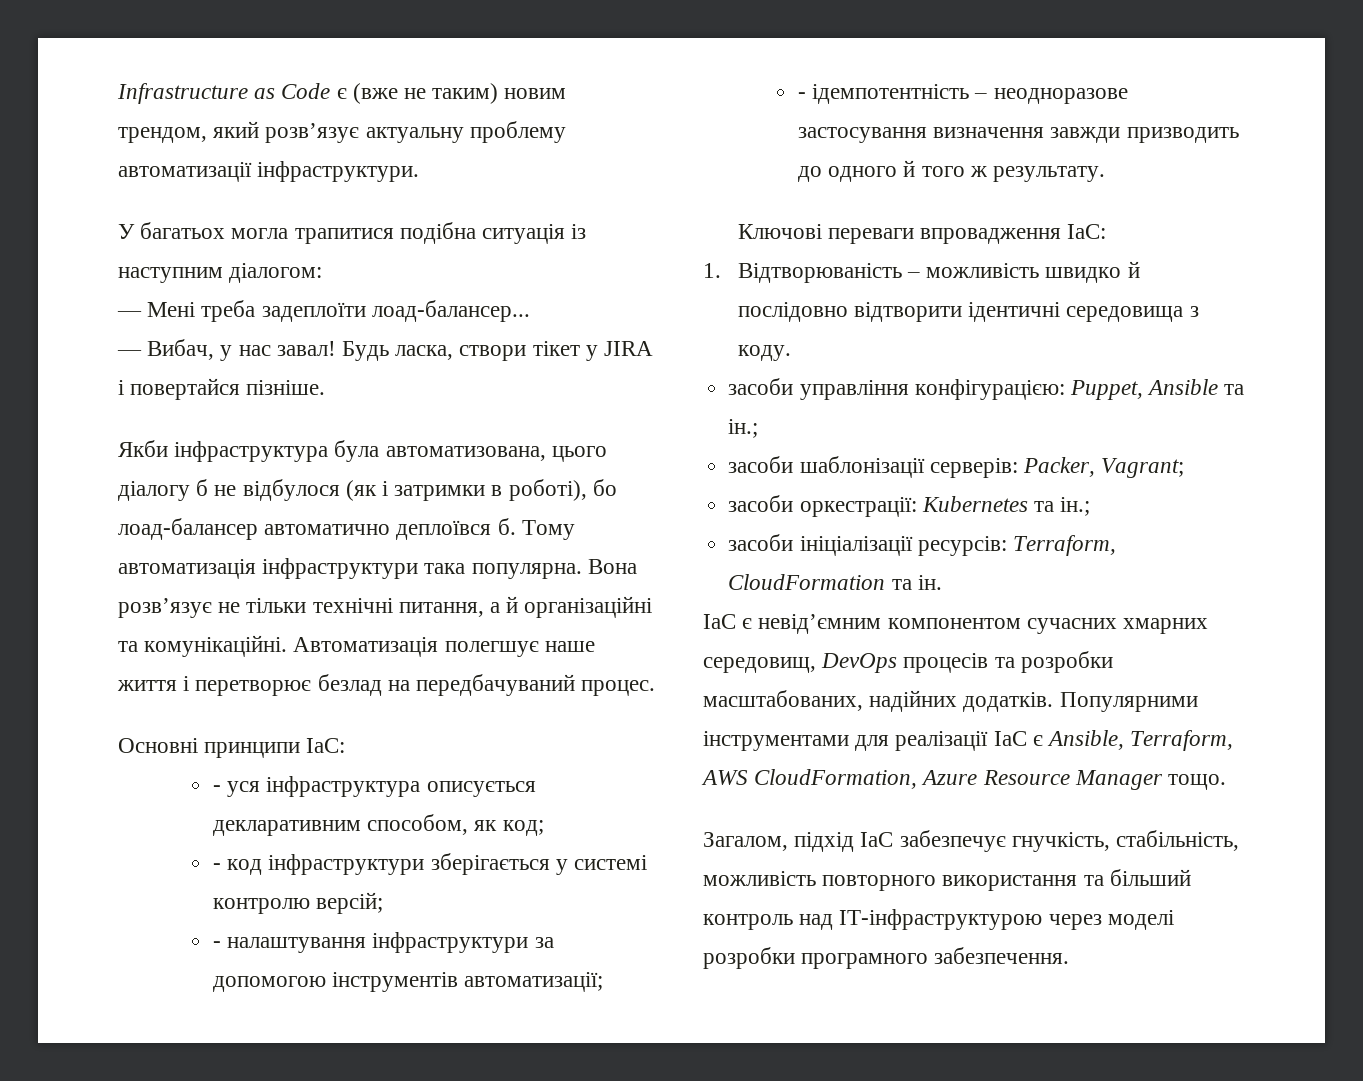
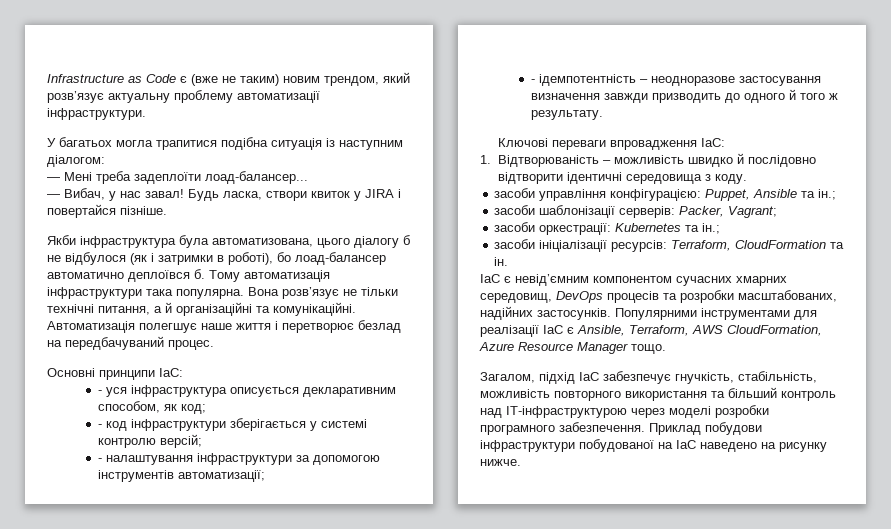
- Будь ласка, створи тікет у JIRA і повертайся пізніше.
+ Будь ласка, створи квиток у JIRA і повертайся пізніше.
- IaC є невід’ємним компонентом сучасних хмарних середовищ, DevOps процесів та розробки масштабованих, надійних додатків.
+ IaC є невід’ємним компонентом сучасних хмарних середовищ, DevOps процесів та розробки масштабованих, надійних застосунків.
+ Приклад побудови інфраструктури побудованої на IaC наведено на рисунку нижче.

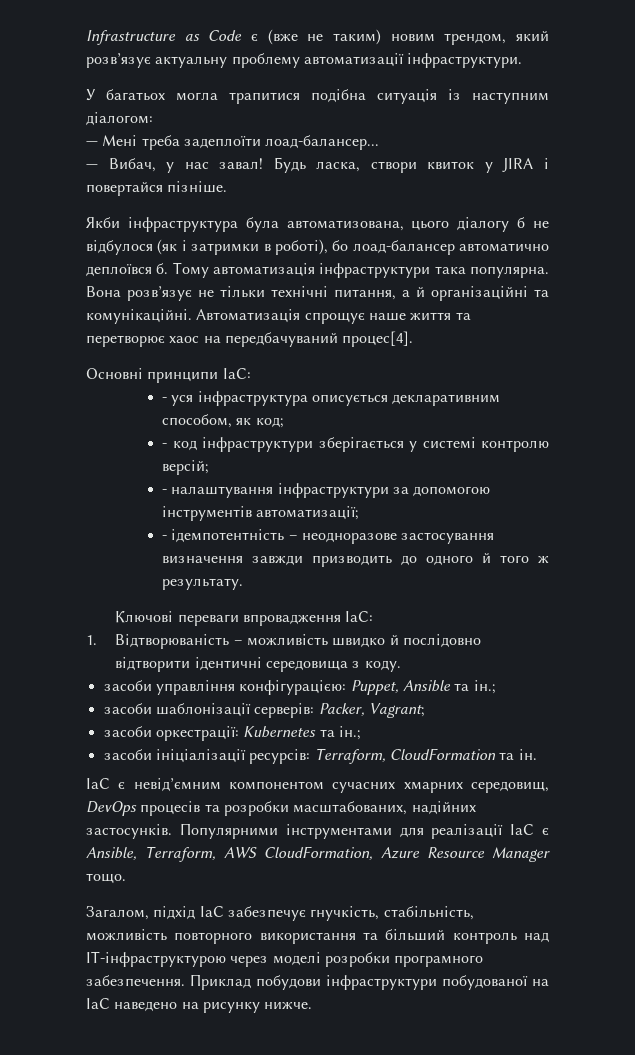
- Автоматизація полегшує наше життя і перетворює безлад на передбачуваний процес.
+ Автоматизація спрощує наше життя та перетворює хаос на передбачуваний процес[4].

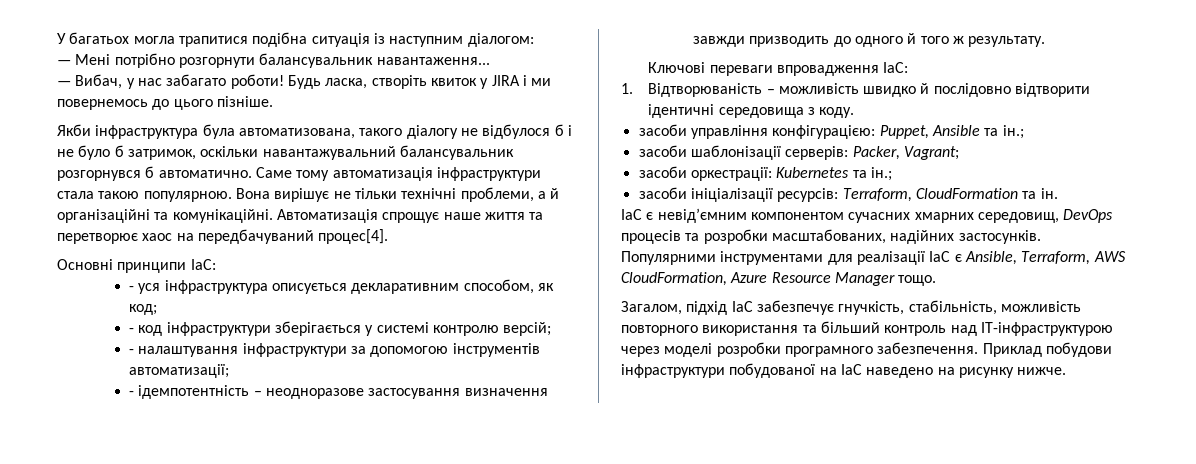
- Infrastructure as Code є (вже не таким) новим трендом, який розв’язує актуальну проблему автоматизації інфраструктури.
- — Мені треба задеплоїти лоад-балансер...
+ — Мені потрібно розгорнути балансувальник навантаження...
- — Вибач, у нас завал!
+ — Вибач, у нас забагато роботи!
- Будь ласка, створи квиток у JIRA і повертайся пізніше.
+ Будь ласка, створіть квиток у JIRA і ми повернемось до цього пізніше.
- Якби інфраструктура була автоматизована, цього діалогу б не відбулося (як і затримки в роботі), бо лоад-балансер автоматично деплоївся б. Тому автоматизація інфраструктури така популярна. Вона розв’язує не тільки технічні питання, а й організаційні та комунікаційні.
+ Якби інфраструктура була автоматизована, такого діалогу не відбулося б і не було б затримок, оскільки навантажувальний балансувальник розгорнувся б автоматично. Саме тому автоматизація інфраструктури стала такою популярною. Вона вирішує не тільки технічні проблеми, а й організаційні та комунікаційні.

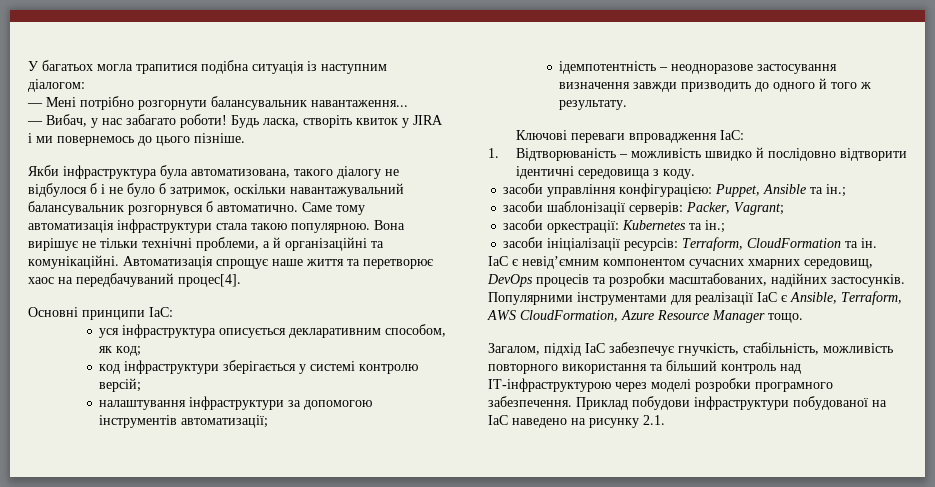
- - уся інфраструктура описується декларативним способом, як код;
+ уся інфраструктура описується декларативним способом, як код;
- - код інфраструктури зберігається у системі контролю версій;
+ код інфраструктури зберігається у системі контролю версій;
- - налаштування інфраструктури за допомогою інструментів автоматизації;
+ налаштування інфраструктури за допомогою інструментів автоматизації;
- - ідемпотентність – неодноразове застосування визначення завжди призводить до одного й того ж результату.
+ ідемпотентність – неодноразове застосування визначення завжди призводить до одного й того ж результату.
- Приклад побудови інфраструктури побудованої на IaC наведено на рисунку нижче.
+ Приклад побудови інфраструктури побудованої на IaC наведено на рисунку 2.1.

